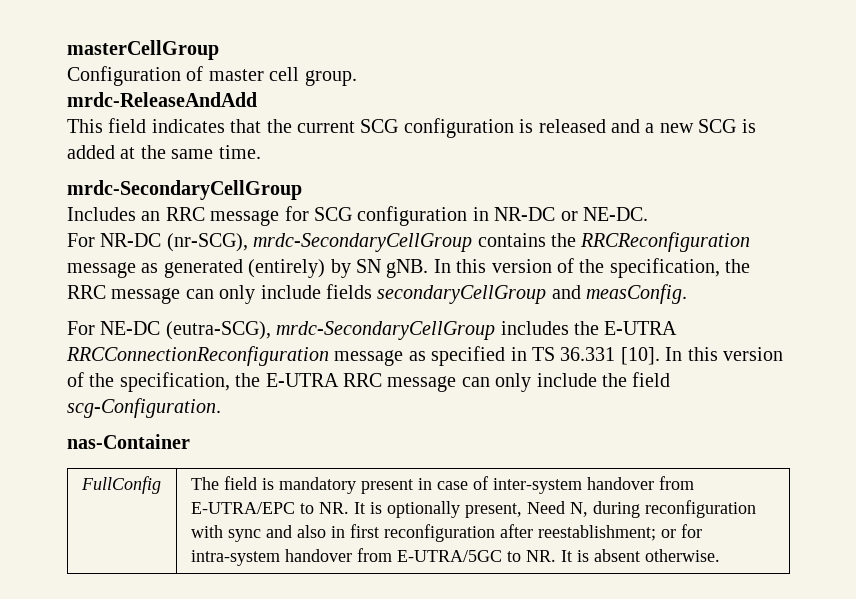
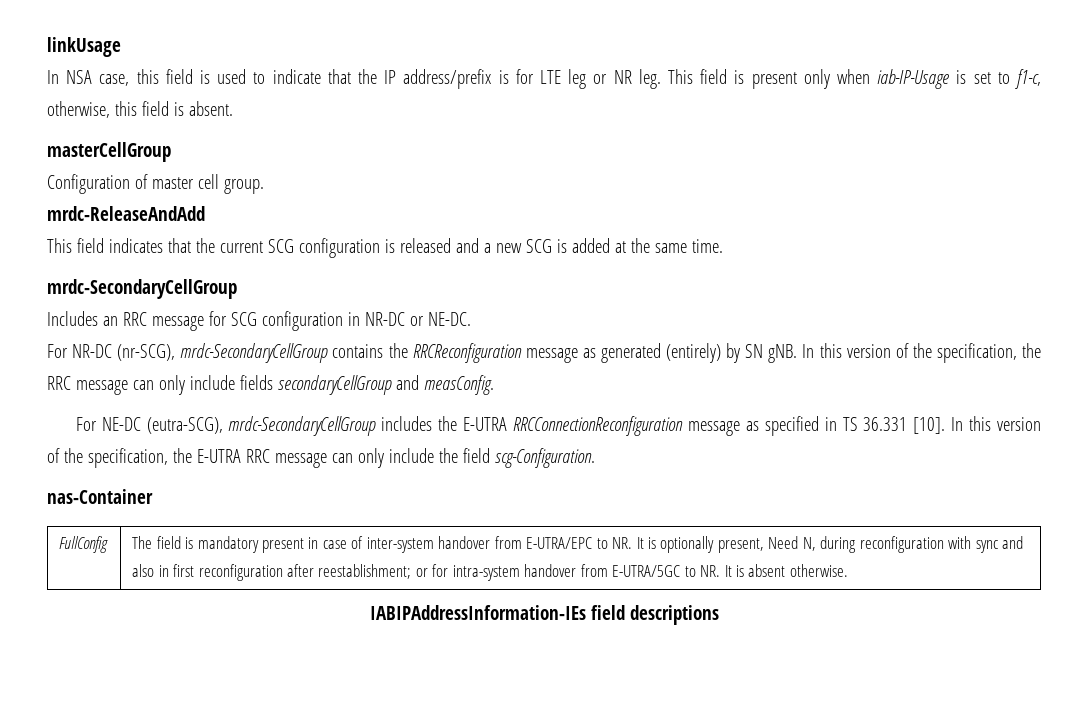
+ linkUsage
+ In NSA case, this field is used to indicate that the IP address/prefix is for LTE leg or NR leg. This field is present only when iab-IP-Usage is set to f1-c, otherwise, this field is absent.
+ IABIPAddressInformation-IEs field descriptions

